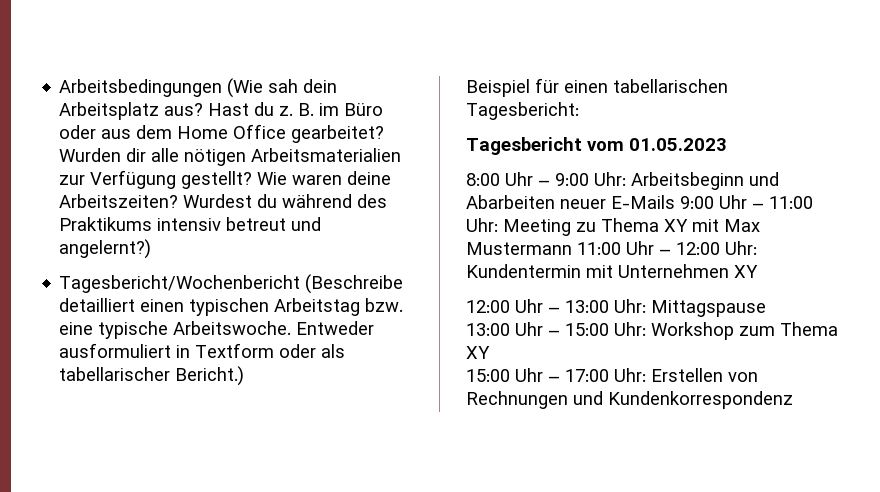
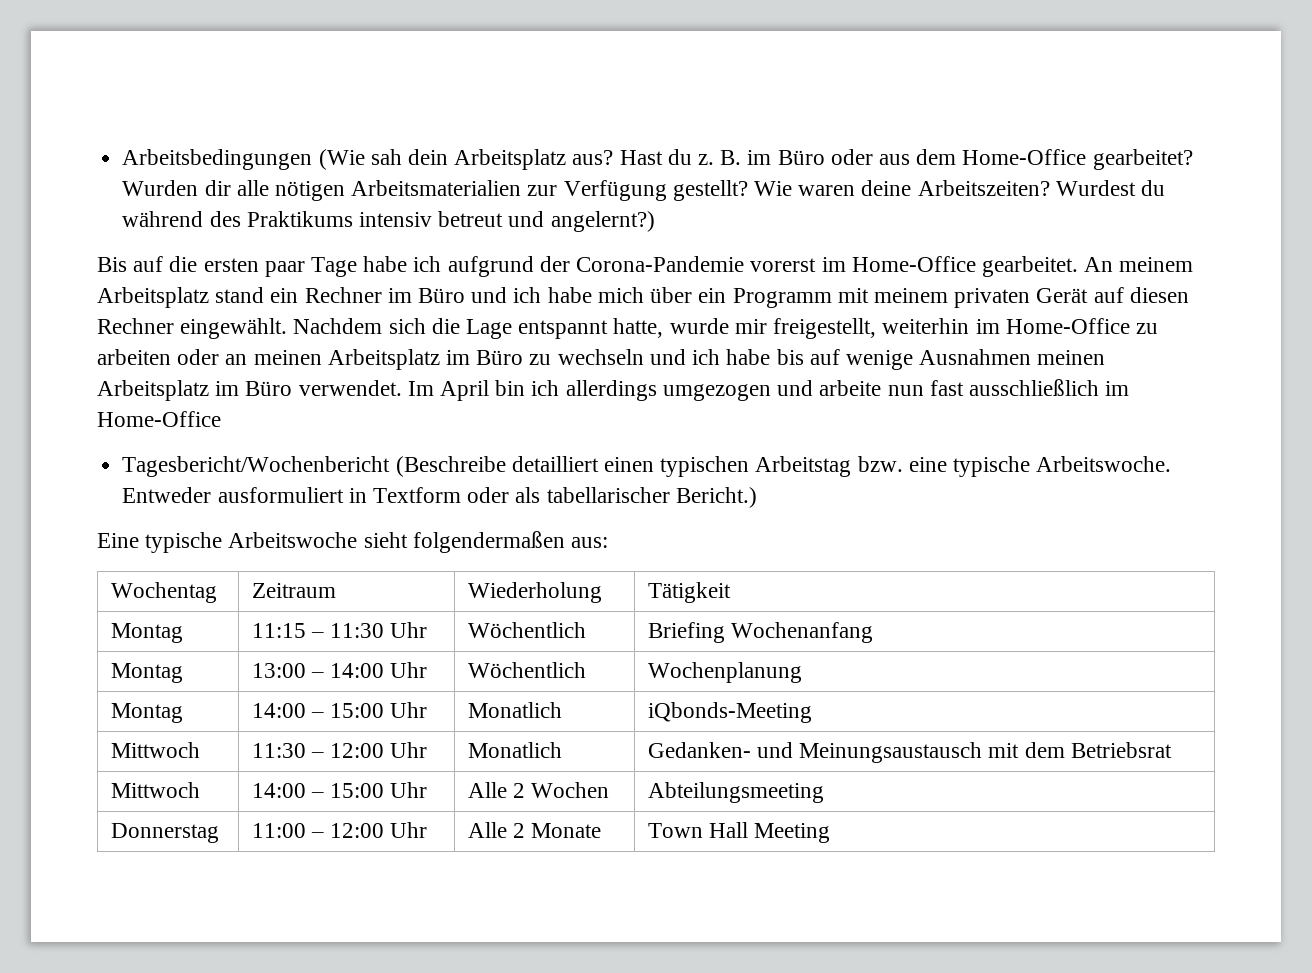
- B. im Büro oder aus dem Home Office gearbeitet?
+ B. im Büro oder aus dem Home-Office gearbeitet?
+ Bis auf die ersten paar Tage habe ich aufgrund der Corona-Pandemie vorerst im Home-Office gearbeitet. An meinem Arbeitsplatz stand ein Rechner im Büro und ich habe mich über ein Programm mit meinem privaten Gerät auf diesen Rechner eingewählt. Nachdem sich die Lage entspannt hatte, wurde mir freigestellt, weiterhin im Home-Office zu arbeiten oder an meinen Arbeitsplatz im Büro zu wechseln und ich habe bis auf wenige Ausnahmen meinen Arbeitsplatz im Büro verwendet. Im April bin ich allerdings umgezogen und arbeite nun fast ausschließlich im Home-Office
- Beispiel für einen tabellarischen Tagesbericht:
- Tagesbericht vom 01.05.2023
- 8:00 Uhr – 9:00 Uhr: Arbeitsbeginn und Abarbeiten neuer E-Mails 9:00 Uhr – 11:00 Uhr: Meeting zu Thema XY mit Max Mustermann 11:00 Uhr – 12:00 Uhr: Kundentermin mit Unternehmen XY
- 12:00 Uhr – 13:00 Uhr: Mittagspause
- 13:00 Uhr – 15:00 Uhr: Workshop zum Thema XY
- 15:00 Uhr – 17:00 Uhr: Erstellen von Rechnungen und Kundenkorrespondenz
+ Eine typische Arbeitswoche sieht folgendermaßen aus:
+ Wochentag | Zeitraum | Wiederholung | Tätigkeit
+ Montag | 11:15 – 11:30 Uhr | Wöchentlich | Briefing Wochenanfang
+ Montag | 13:00 – 14:00 Uhr | Wöchentlich | Wochenplanung
+ Montag | 14:00 – 15:00 Uhr | Monatlich | iQbonds-Meeting
+ Mittwoch | 11:30 – 12:00 Uhr | Monatlich | Gedanken- und Meinungsaustausch mit dem Betriebsrat
+ Mittwoch | 14:00 – 15:00 Uhr | Alle 2 Wochen | Abteilungsmeeting
+ Donnerstag | 11:00 – 12:00 Uhr | Alle 2 Monate | Town Hall Meeting

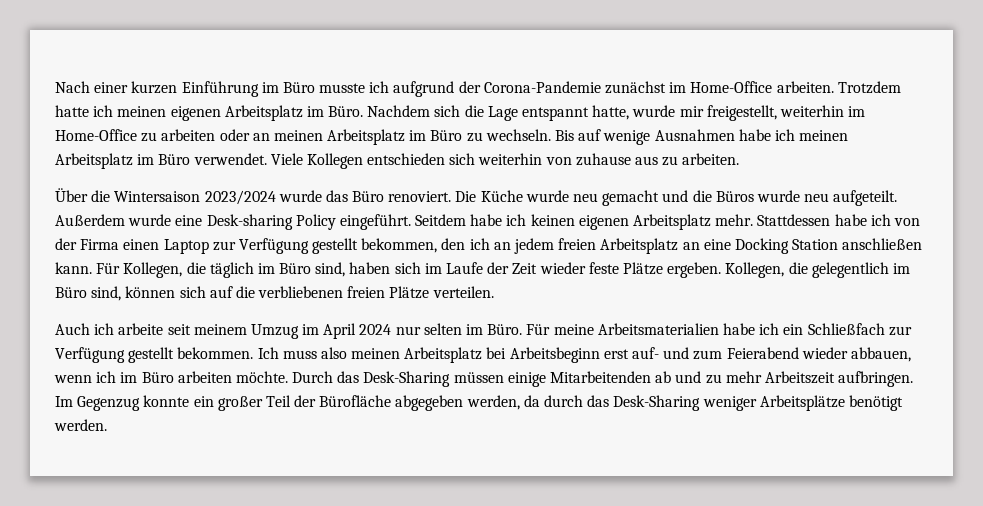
- Arbeitsbedingungen (Wie sah dein Arbeitsplatz aus? Hast du z. B. im Büro oder aus dem Home-Office gearbeitet? Wurden dir alle nötigen Arbeitsmaterialien zur Verfügung gestellt? Wie waren deine Arbeitszeiten? Wurdest du während des Praktikums intensiv betreut und angelernt?)
- Bis auf die ersten paar Tage habe ich aufgrund der Corona-Pandemie vorerst im Home-Office gearbeitet. An meinem Arbeitsplatz stand ein Rechner im Büro und ich habe mich über ein Programm mit meinem privaten Gerät auf diesen Rechner eingewählt.
+ Nach einer kurzen Einführung im Büro musste ich aufgrund der Corona-Pandemie zunächst im Home-Office arbeiten. Trotzdem hatte ich meinen eigenen Arbeitsplatz im Büro.
- Nachdem sich die Lage entspannt hatte, wurde mir freigestellt, weiterhin im Home-Office zu arbeiten oder an meinen Arbeitsplatz im Büro zu wechseln und ich habe bis auf wenige Ausnahmen meinen Arbeitsplatz im Büro verwendet.
+ Nachdem sich die Lage entspannt hatte, wurde mir freigestellt, weiterhin im Home-Office zu arbeiten oder an meinen Arbeitsplatz im Büro zu wechseln. Bis auf wenige Ausnahmen habe ich meinen Arbeitsplatz im Büro verwendet.
- Im April bin ich allerdings umgezogen und arbeite nun fast ausschließlich im Home-Office
- Tagesbericht/Wochenbericht (Beschreibe detailliert einen typischen Arbeitstag bzw. eine typische Arbeitswoche. Entweder ausformuliert in Textform oder als tabellarischer Bericht.)
- Eine typische Arbeitswoche sieht folgendermaßen aus:
- Wochentag | Zeitraum | Wiederholung | Tätigkeit
- Montag | 11:15 – 11:30 Uhr | Wöchentlich | Briefing Wochenanfang
- Montag | 13:00 – 14:00 Uhr | Wöchentlich | Wochenplanung
- Montag | 14:00 – 15:00 Uhr | Monatlich | iQbonds-Meeting
- Mittwoch | 11:30 – 12:00 Uhr | Monatlich | Gedanken- und Meinungsaustausch mit dem Betriebsrat
- Mittwoch | 14:00 – 15:00 Uhr | Alle 2 Wochen | Abteilungsmeeting
- Donnerstag | 11:00 – 12:00 Uhr | Alle 2 Monate | Town Hall Meeting
+ Viele Kollegen entschieden sich weiterhin von zuhause aus zu arbeiten.
+ Über die Wintersaison 2023/2024 wurde das Büro renoviert. Die Küche wurde neu gemacht und die Büros wurde neu aufgeteilt. Außerdem wurde eine Desk-sharing Policy eingeführt. Seitdem habe ich keinen eigenen Arbeitsplatz mehr. Stattdessen habe ich von der Firma einen Laptop zur Verfügung gestellt bekommen, den ich an jedem freien Arbeitsplatz an eine Docking Station anschließen kann. Für Kollegen, die täglich im Büro sind, haben sich im Laufe der Zeit wieder feste Plätze ergeben. Kollegen, die gelegentlich im Büro sind, können sich auf die verbliebenen freien Plätze verteilen.
+ Auch ich arbeite seit meinem Umzug im April 2024 nur selten im Büro. Für meine Arbeitsmaterialien habe ich ein Schließfach zur Verfügung gestellt bekommen. Ich muss also meinen Arbeitsplatz bei Arbeitsbeginn erst auf- und zum Feierabend wieder abbauen, wenn ich im Büro arbeiten möchte. Durch das Desk-Sharing müssen einige Mitarbeitenden ab und zu mehr Arbeitszeit aufbringen. Im Gegenzug konnte ein großer Teil der Bürofläche abgegeben werden, da durch das Desk-Sharing weniger Arbeitsplätze benötigt werden.

